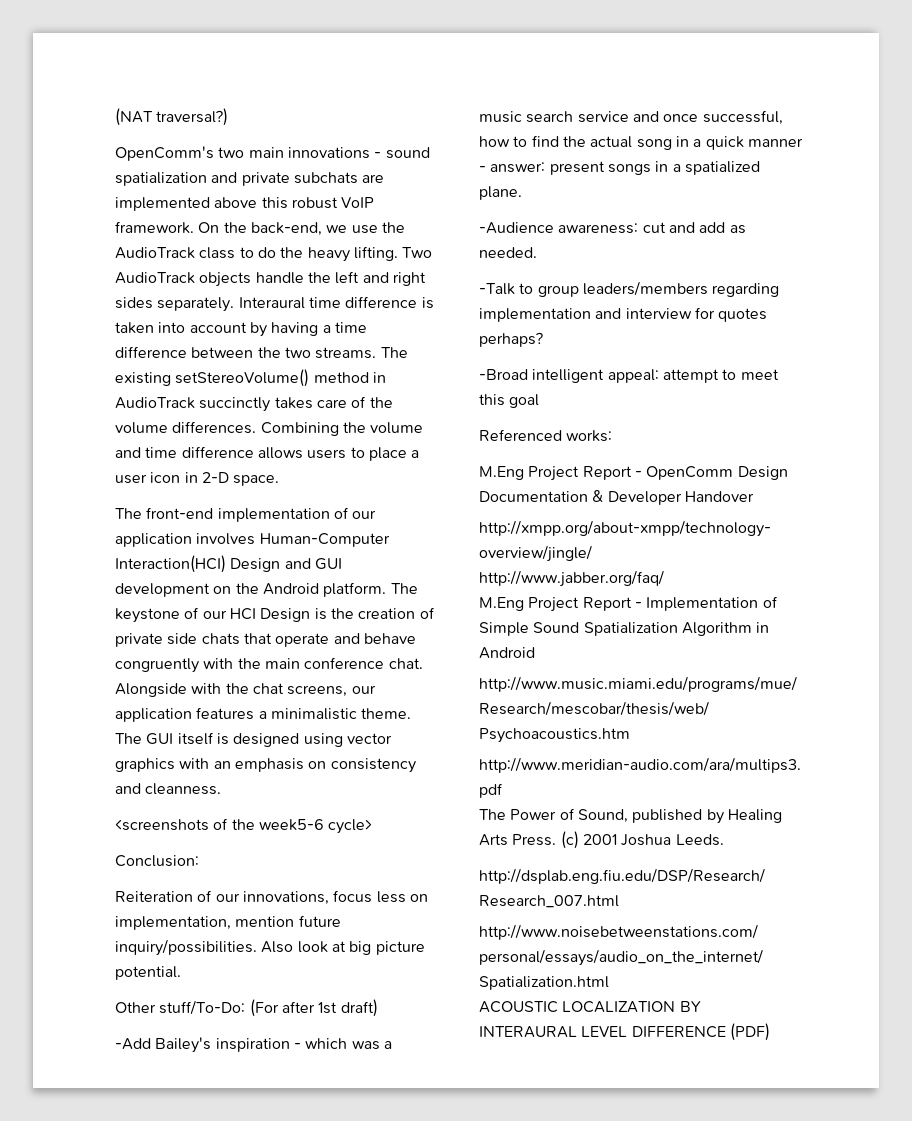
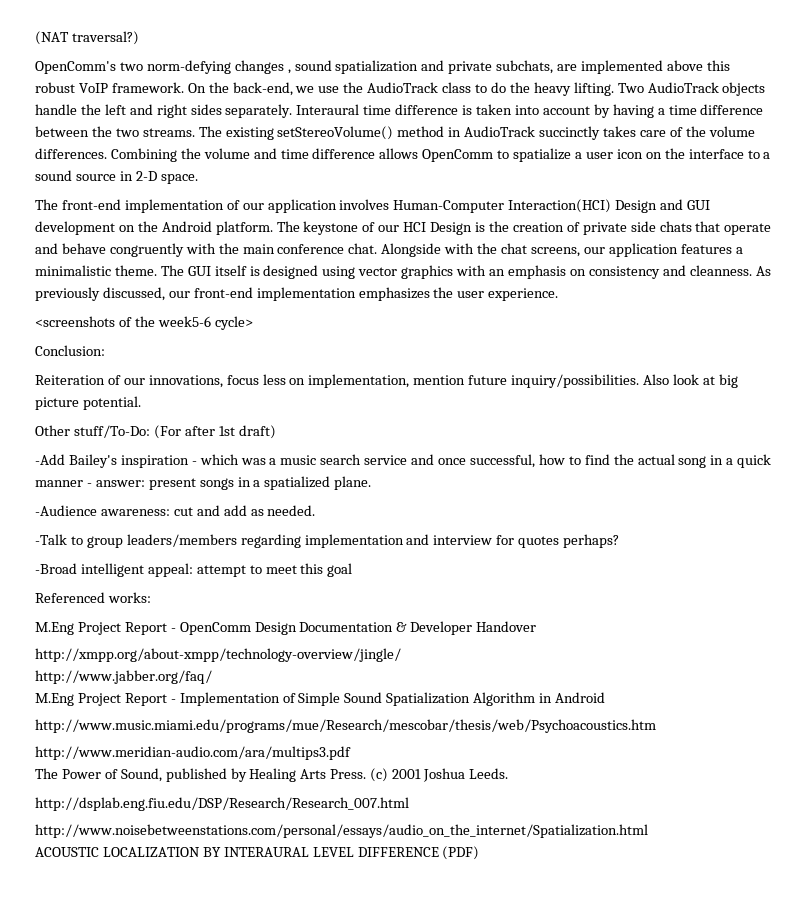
- OpenComm's two main innovations - sound spatialization and private subchats are implemented above this robust VoIP framework.
+ OpenComm's two norm-defying changes , sound spatialization and private subchats, are implemented above this robust VoIP framework.
- Combining the volume and time difference allows users to place a user icon in 2-D space.
+ Combining the volume and time difference allows OpenComm to spatialize a user icon on the interface to a sound source in 2-D space.
+ As previously discussed, our front-end implementation emphasizes the user experience.

